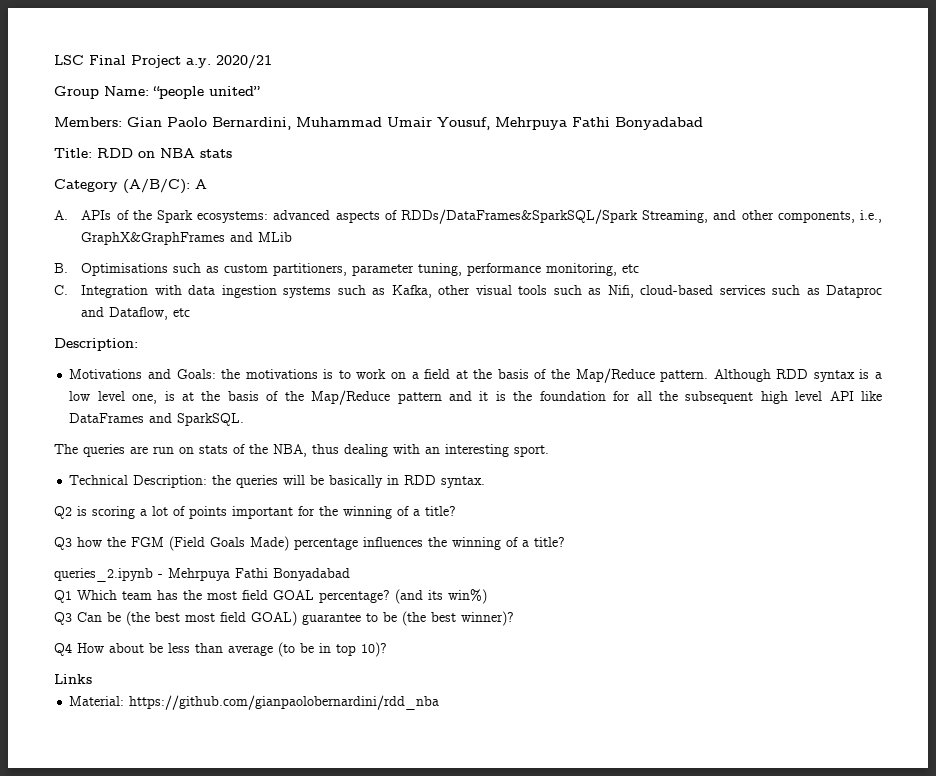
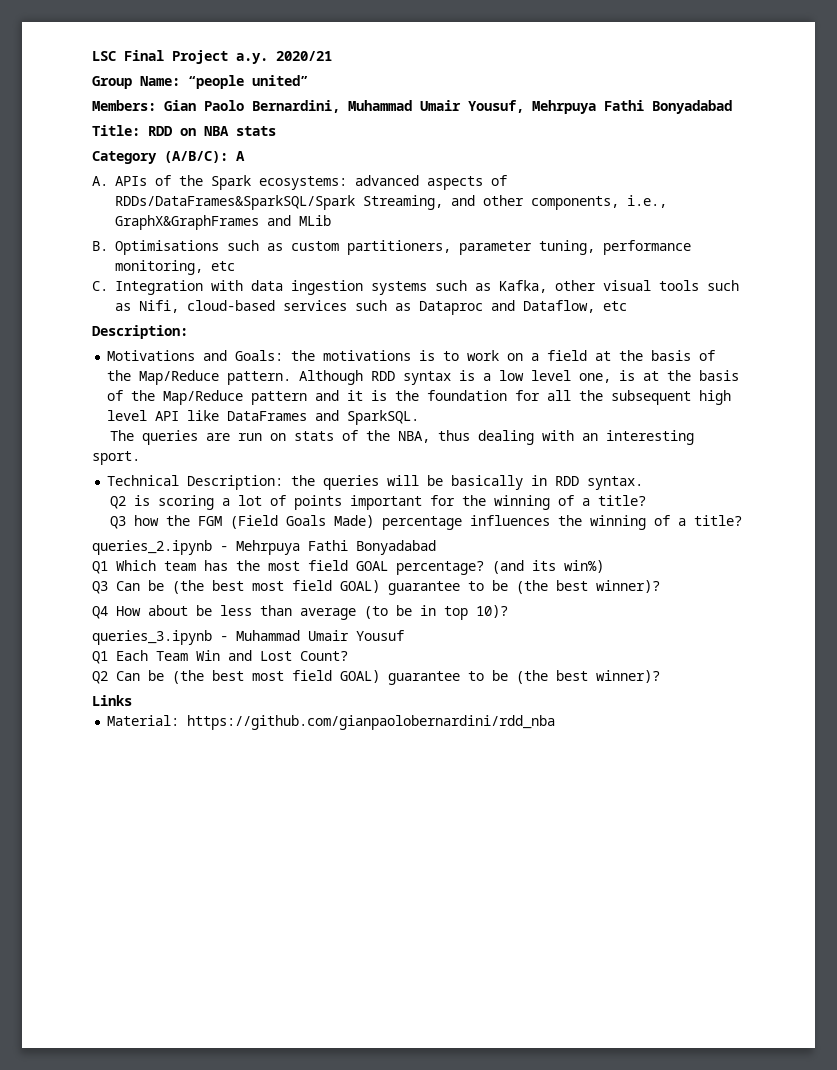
+ queries_3.ipynb - Muhammad Umair Yousuf
+ Q1 Each Team Win and Lost Count?
+ Q2 Can be (the best most field GOAL) guarantee to be (the best winner)?

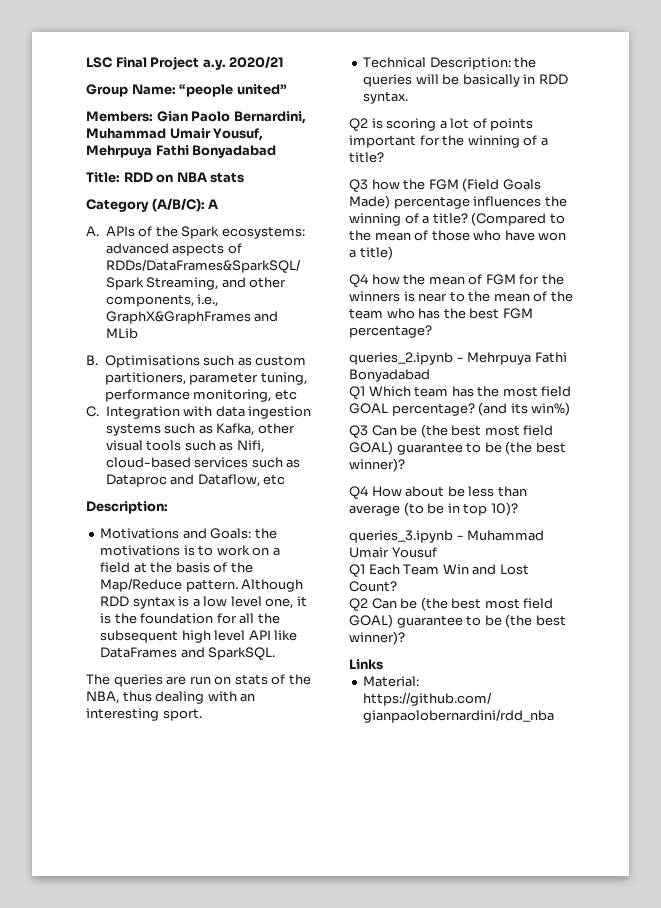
- Although RDD syntax is a low level one, is at the basis of the Map/Reduce pattern and it is the foundation for all the subsequent high level API like DataFrames and SparkSQL.
+ Although RDD syntax is a low level one, it is the foundation for all the subsequent high level API like DataFrames and SparkSQL.
+ (Compared to the mean of those who have won a title)
+ Q4 how the mean of FGM for the winners is near to the mean of the team who has the best FGM percentage?

